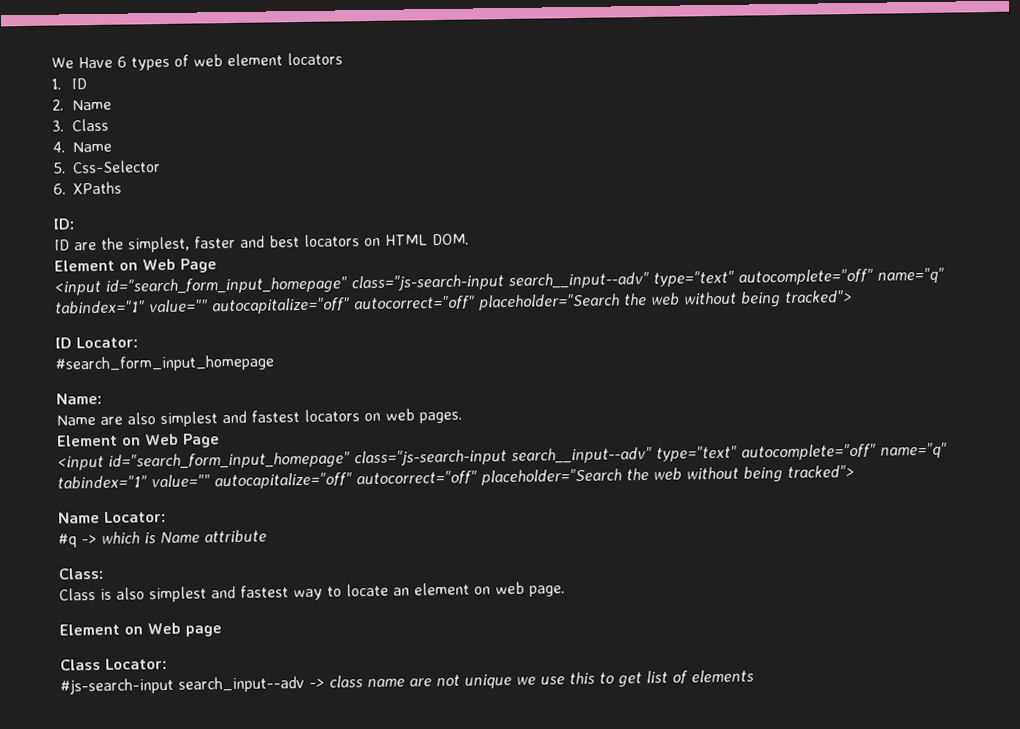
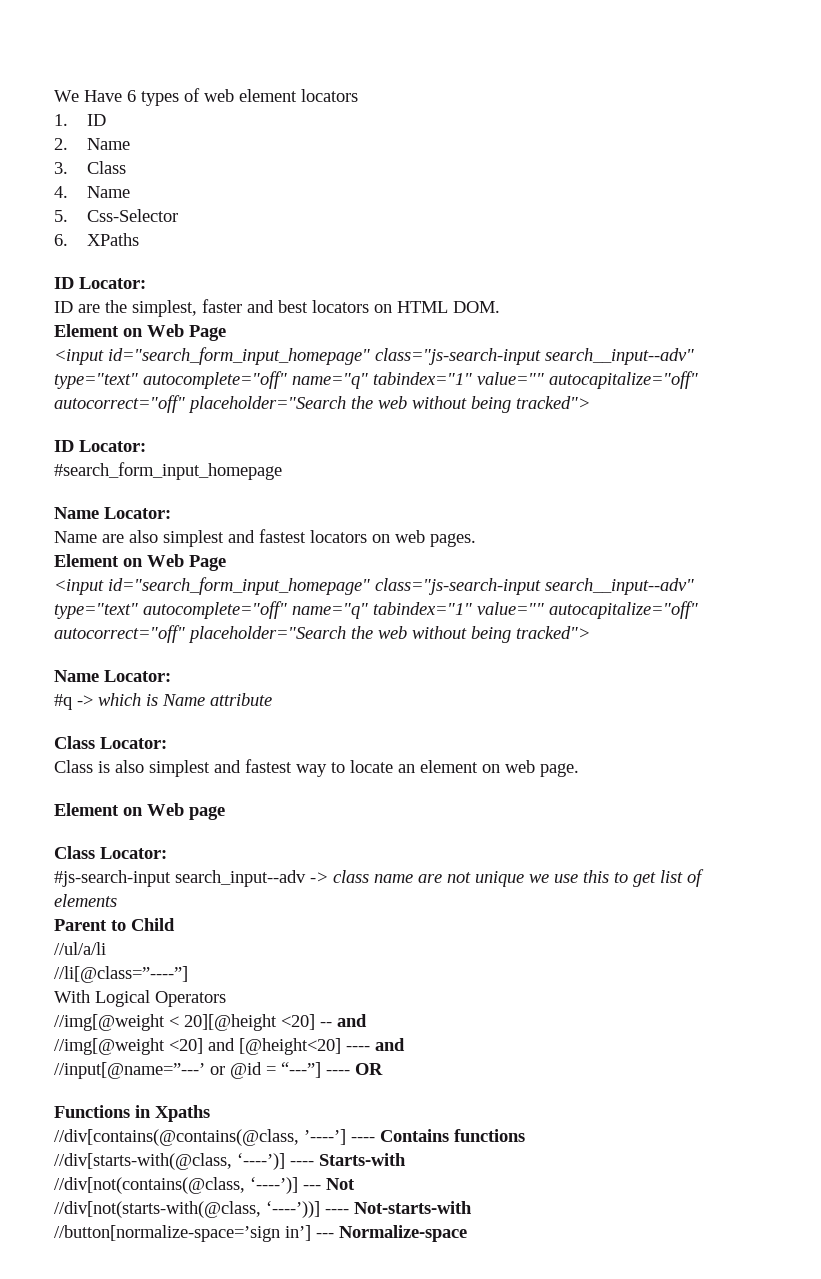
  6. XPaths
- ID:
+ ID Locator:
  #search_form_input_homepage
- Name:
+ Name Locator:
  #q -> which is Name attribute
- Class:
+ Class Locator:
+ Parent to Child
+ //ul/a/li
+ //li[@class=”----”]
+ With Logical Operators
+ //img[@weight < 20][@height <20] -- and
+ //img[@weight <20] and [@height<20] ---- and
+ //input[@name=”---’ or @id = “---”] ---- OR
+ Functions in Xpaths
+ //div[contains(@contains(@class, ’----’] ---- Contains functions
+ //div[starts-with(@class, ‘----’)] ---- Starts-with
+ //div[not(contains(@class, ‘----’)] --- Not
+ //div[not(starts-with(@class, ‘----’))] ---- Not-starts-with
+ //button[normalize-space=’sign in’] --- Normalize-space

